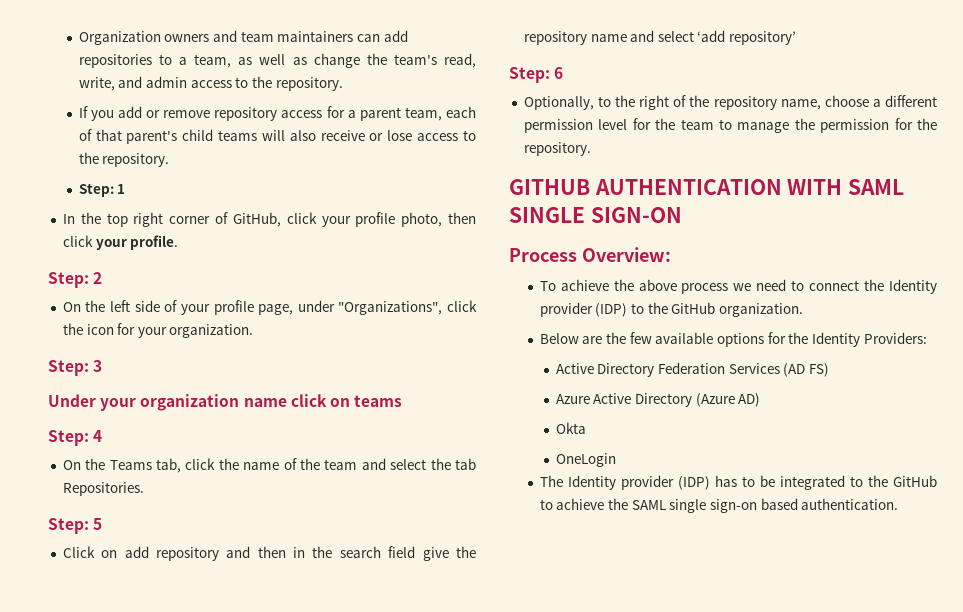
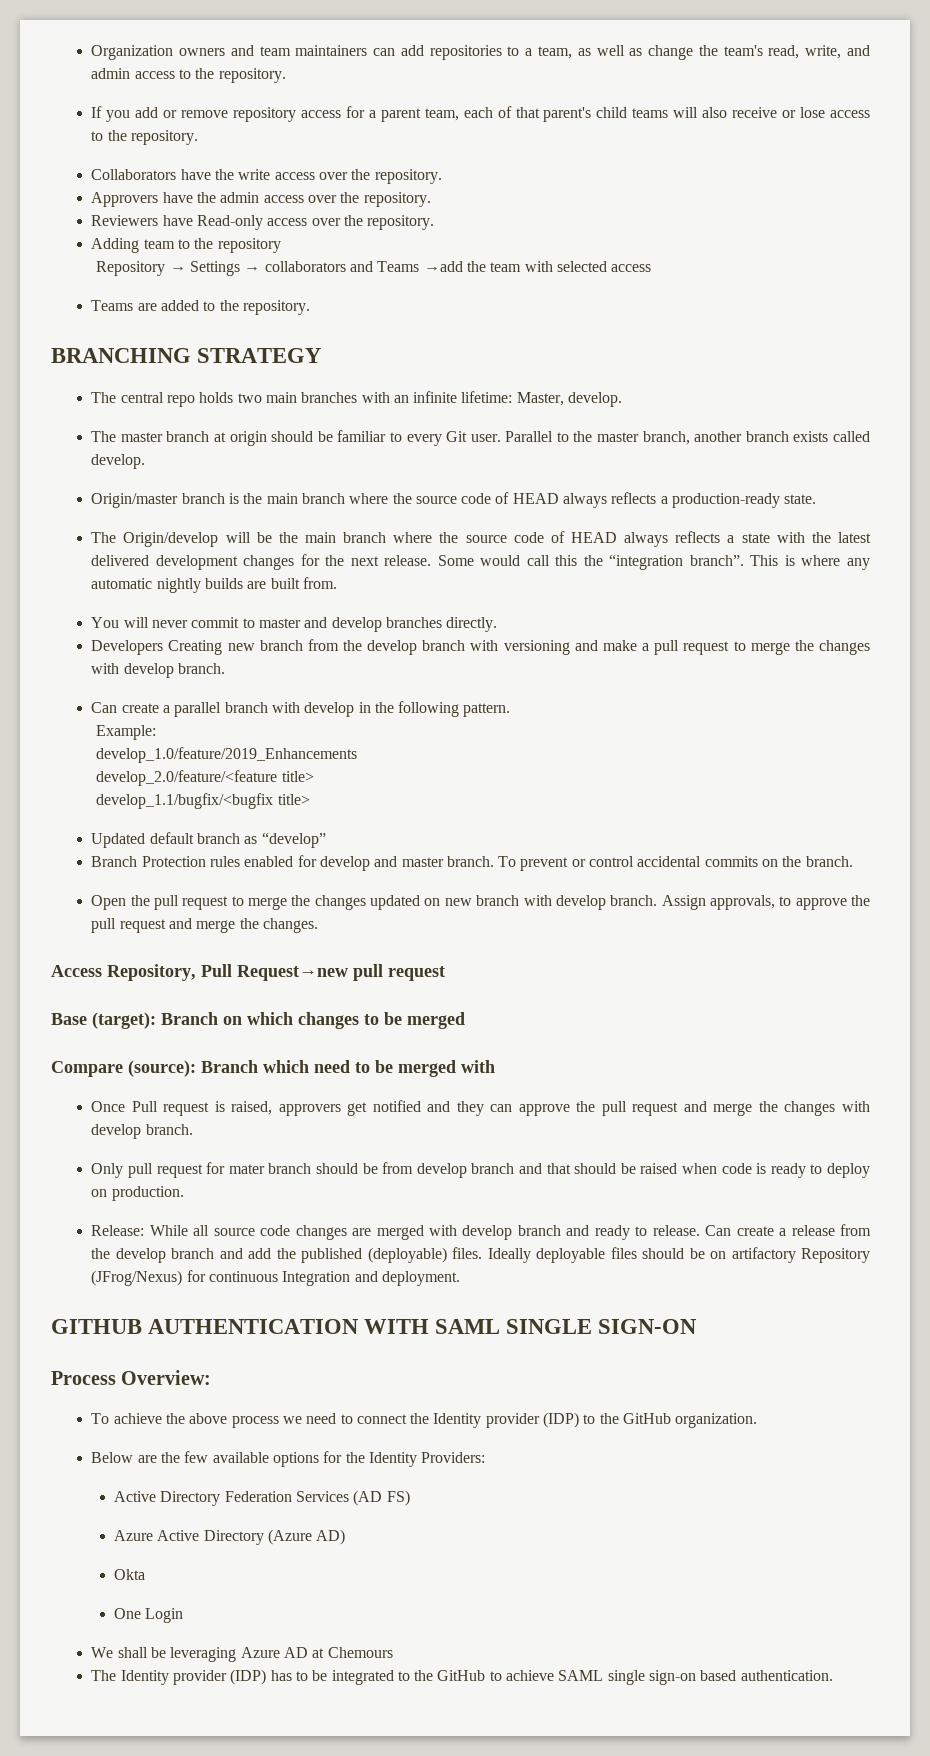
- Step: 1
- In the top right corner of GitHub, click your profile photo, then click your profile.
- Step: 2
- On the left side of your profile page, under "Organizations", click the icon for your organization.
- Step: 3
- Under your organization name click on teams
- Step: 4
- On the Teams tab, click the name of the team and select the tab Repositories.
- Step: 5
- Click on add repository and then in the search field give the repository name and select ‘add repository’
- Step: 6
- Optionally, to the right of the repository name, choose a different permission level for the team to manage the permission for the repository.
+ Collaborators have the write access over the repository.
+ Approvers have the admin access over the repository.
+ Reviewers have Read-only access over the repository.
+ Adding team to the repository
+ Repository → Settings → collaborators and Teams →add the team with selected access
+ Teams are added to the repository.
+ BRANCHING STRATEGY
+ The central repo holds two main branches with an infinite lifetime: Master, develop.
+ The master branch at origin should be familiar to every Git user. Parallel to the master branch, another branch exists called develop.
+ Origin/master branch is the main branch where the source code of HEAD always reflects a production-ready state.
+ The Origin/develop will be the main branch where the source code of HEAD always reflects a state with the latest delivered development changes for the next release. Some would call this the “integration branch”. This is where any automatic nightly builds are built from.
+ You will never commit to master and develop branches directly.
+ Developers Creating new branch from the develop branch with versioning and make a pull request to merge the changes with develop branch.
+ Can create a parallel branch with develop in the following pattern.
+ Example:
+ develop_1.0/feature/2019_Enhancements
+ develop_2.0/feature/<feature title>
+ develop_1.1/bugfix/<bugfix title>
+ Updated default branch as “develop”
+ Branch Protection rules enabled for develop and master branch. To prevent or control accidental commits on the branch.
+ Open the pull request to merge the changes updated on new branch with develop branch. Assign approvals, to approve the pull request and merge the changes.
+ Access Repository, Pull Request→new pull request
+ Base (target): Branch on which changes to be merged
+ Compare (source): Branch which need to be merged with
+ Once Pull request is raised, approvers get notified and they can approve the pull request and merge the changes with develop branch.
+ Only pull request for mater branch should be from develop branch and that should be raised when code is ready to deploy on production.
+ Release: While all source code changes are merged with develop branch and ready to release. Can create a release from the develop branch and add the published (deployable) files. Ideally deployable files should be on artifactory Repository (JFrog/Nexus) for continuous Integration and deployment.
- OneLogin
+ One Login
+ We shall be leveraging Azure AD at Chemours
- The Identity provider (IDP) has to be integrated to the GitHub to achieve the SAML single sign-on based authentication.
+ The Identity provider (IDP) has to be integrated to the GitHub to achieve SAML single sign-on based authentication.

